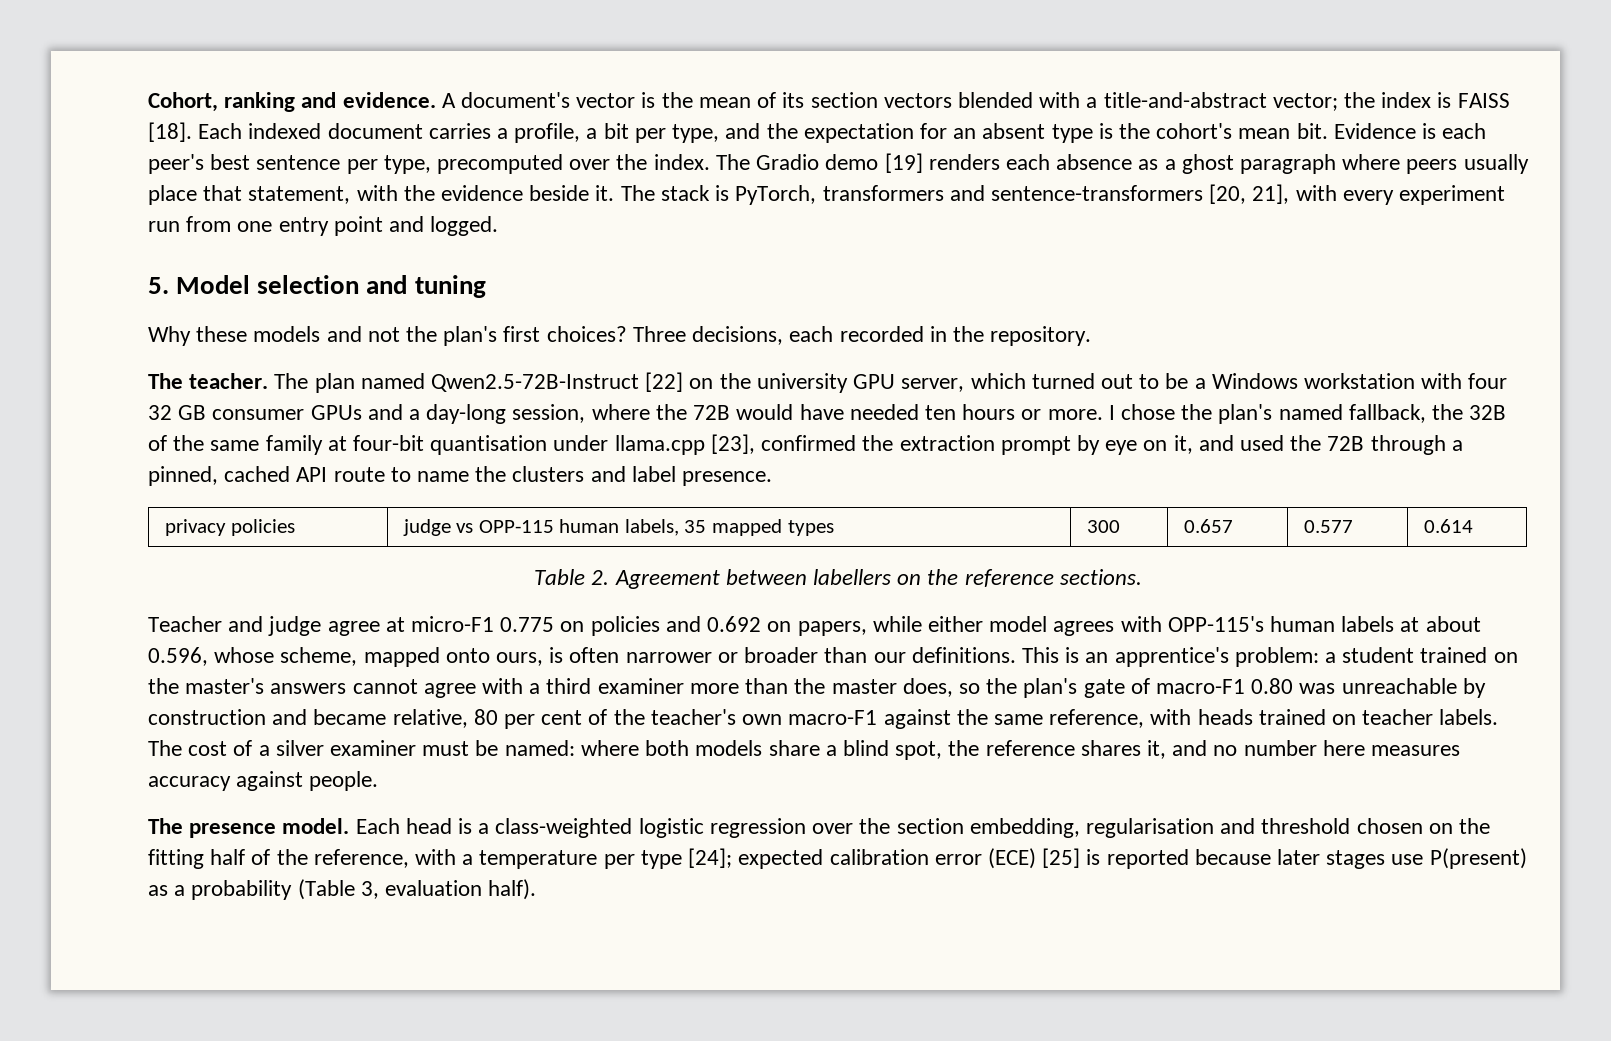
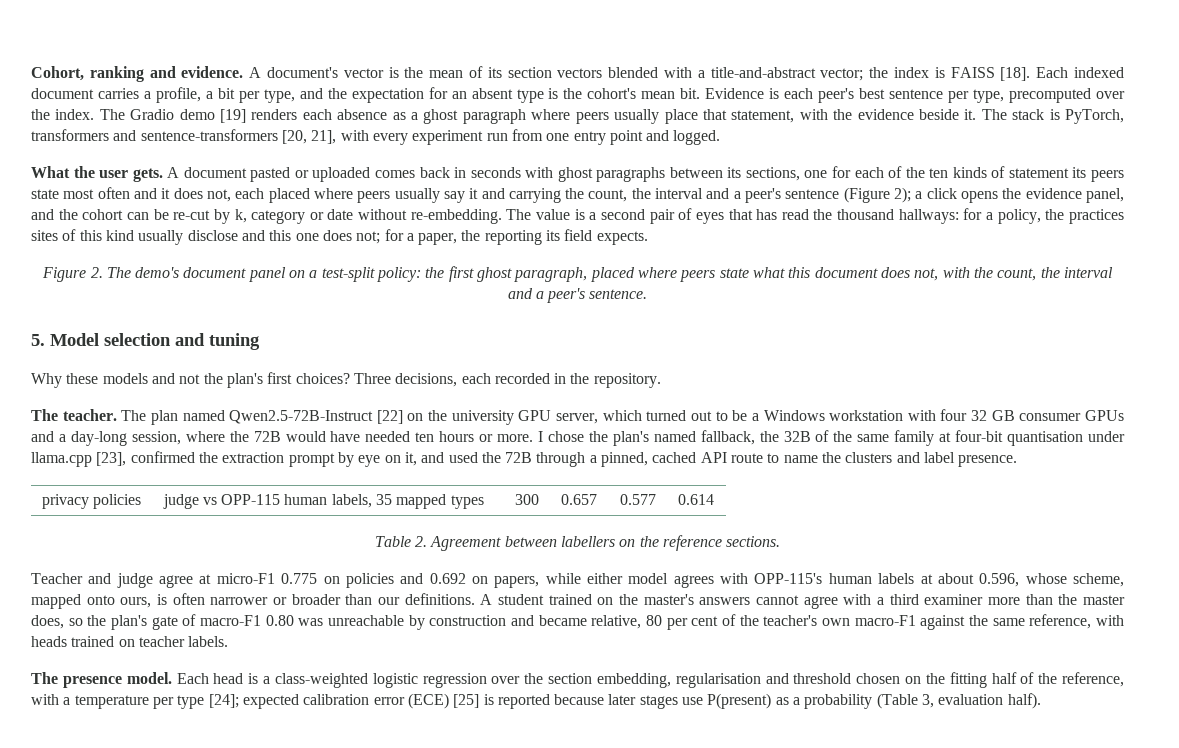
+ What the user gets. A document pasted or uploaded comes back in seconds with ghost paragraphs between its sections, one for each of the ten kinds of statement its peers state most often and it does not, each placed where peers usually say it and carrying the count, the interval and a peer's sentence (Figure 2); a click opens the evidence panel, and the cohort can be re-cut by k, category or date without re-embedding. The value is a second pair of eyes that has read the thousand hallways: for a policy, the practices sites of this kind usually disclose and this one does not; for a paper, the reporting its field expects.
+ Figure 2. The demo's document panel on a test-split policy: the first ghost paragraph, placed where peers state what this document does not, with the count, the interval and a peer's sentence.
- This is an apprentice's problem: a student trained on the master's answers cannot agree with a third examiner more than the master does, so the plan's gate of macro-F1 0.80 was unreachable by construction and became relative, 80 per cent of the teacher's own macro-F1 against the same reference, with heads trained on teacher labels. The cost of a silver examiner must be named: where both models share a blind spot, the reference shares it, and no number here measures accuracy against people.
+ A student trained on the master's answers cannot agree with a third examiner more than the master does, so the plan's gate of macro-F1 0.80 was unreachable by construction and became relative, 80 per cent of the teacher's own macro-F1 against the same reference, with heads trained on teacher labels.

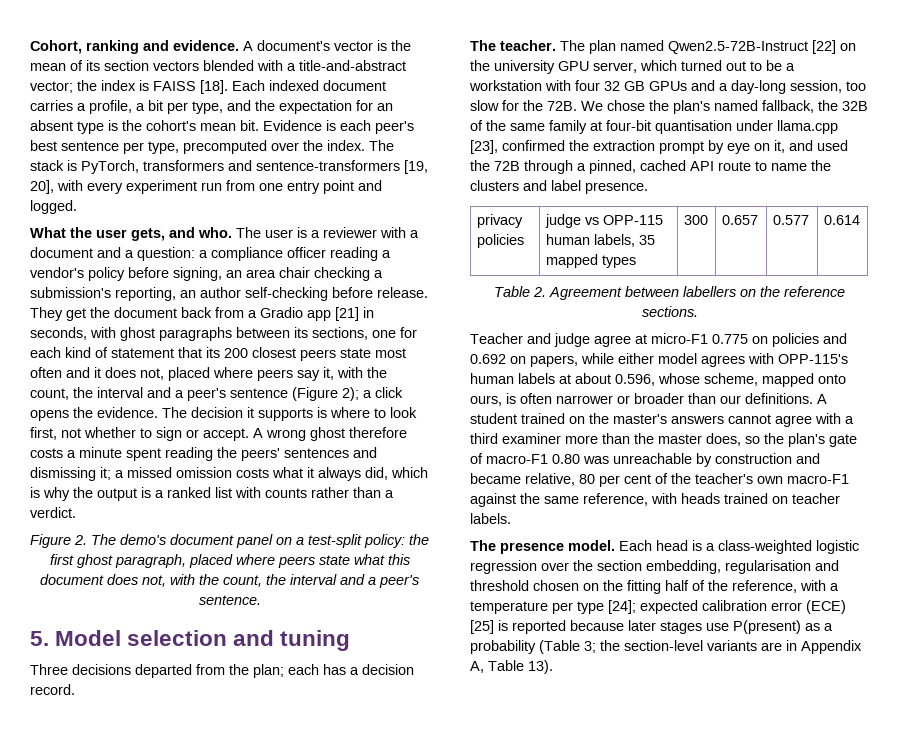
- The Gradio demo [19] renders each absence as a ghost paragraph where peers usually place that statement, with the evidence beside it. The stack is PyTorch, transformers and sentence-transformers [20, 21], with every experiment run from one entry point and logged.
+ The stack is PyTorch, transformers and sentence-transformers [19, 20], with every experiment run from one entry point and logged.
- What the user gets. A document pasted or uploaded comes back in seconds with ghost paragraphs between its sections, one for each of the ten kinds of statement its peers state most often and it does not, each placed where peers usually say it and carrying the count, the interval and a peer's sentence (Figure 2); a click opens the evidence panel, and the cohort can be re-cut by k, category or date without re-embedding. The value is a second pair of eyes that has read the thousand hallways: for a policy, the practices sites of this kind usually disclose and this one does not; for a paper, the reporting its field expects.
+ What the user gets, and who. The user is a reviewer with a document and a question: a compliance officer reading a vendor's policy before signing, an area chair checking a submission's reporting, an author self-checking before release. They get the document back from a Gradio app [21] in seconds, with ghost paragraphs between its sections, one for each kind of statement that its 200 closest peers state most often and it does not, placed where peers say it, with the count, the interval and a peer's sentence (Figure 2); a click opens the evidence. The decision it supports is where to look first, not whether to sign or accept. A wrong ghost therefore costs a minute spent reading the peers' sentences and dismissing it; a missed omission costs what it always did, which is why the output is a ranked list with counts rather than a verdict.
- Why these models and not the plan's first choices? Three decisions, each recorded in the repository.
+ Three decisions departed from the plan; each has a decision record.
- The plan named Qwen2.5-72B-Instruct [22] on the university GPU server, which turned out to be a Windows workstation with four 32 GB consumer GPUs and a day-long session, where the 72B would have needed ten hours or more. I chose the plan's named fallback, the 32B of the same family at four-bit quantisation under llama.cpp [23], confirmed the extraction prompt by eye on it, and used the 72B through a pinned, cached API route to name the clusters and label presence.
+ The plan named Qwen2.5-72B-Instruct [22] on the university GPU server, which turned out to be a workstation with four 32 GB GPUs and a day-long session, too slow for the 72B. We chose the plan's named fallback, the 32B of the same family at four-bit quantisation under llama.cpp [23], confirmed the extraction prompt by eye on it, and used the 72B through a pinned, cached API route to name the clusters and label presence.
- Each head is a class-weighted logistic regression over the section embedding, regularisation and threshold chosen on the fitting half of the reference, with a temperature per type [24]; expected calibration error (ECE) [25] is reported because later stages use P(present) as a probability (Table 3, evaluation half).
+ Each head is a class-weighted logistic regression over the section embedding, regularisation and threshold chosen on the fitting half of the reference, with a temperature per type [24]; expected calibration error (ECE) [25] is reported because later stages use P(present) as a probability (Table 3; the section-level variants are in Appendix A, Table 13).

